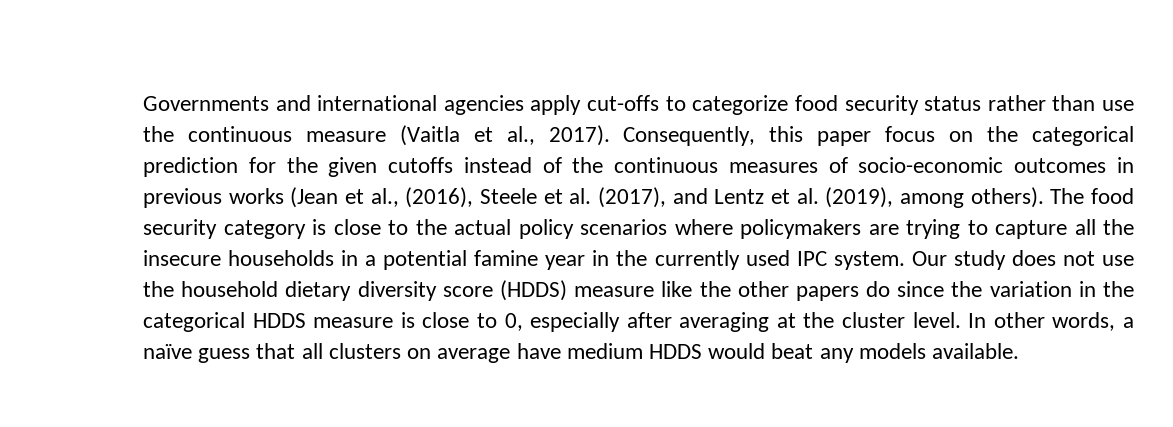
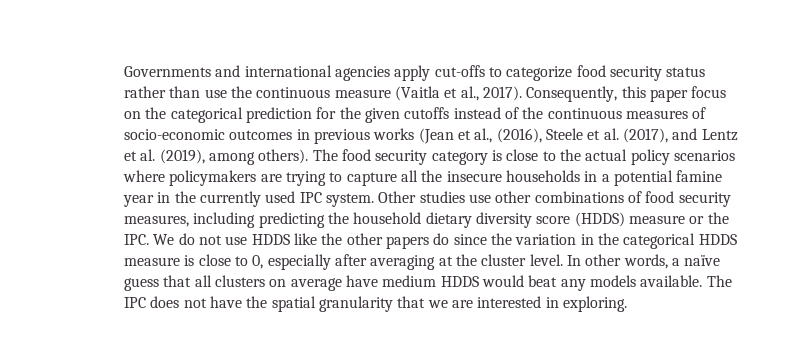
- Our study does not use the household dietary diversity score (HDDS) measure like the other papers do since the variation in the categorical HDDS measure is close to 0, especially after averaging at the cluster level.
+ Other studies use other combinations of food security measures, including predicting the household dietary diversity score (HDDS) measure or the IPC. We do not use HDDS like the other papers do since the variation in the categorical HDDS measure is close to 0, especially after averaging at the cluster level.
+ The IPC does not have the spatial granularity that we are interested in exploring.

